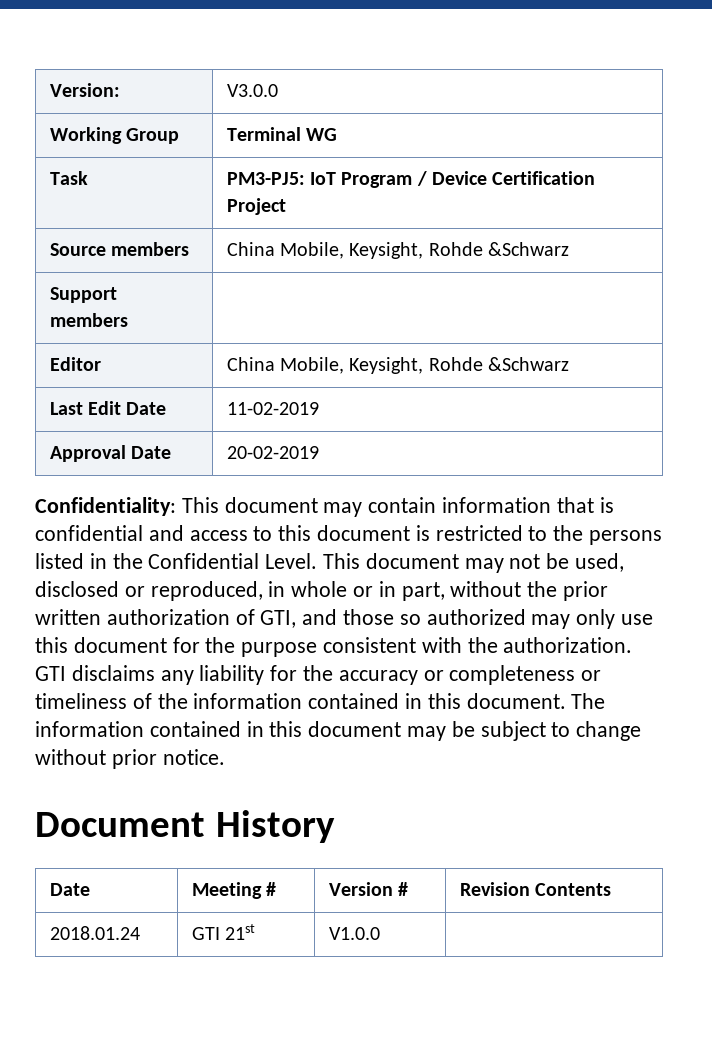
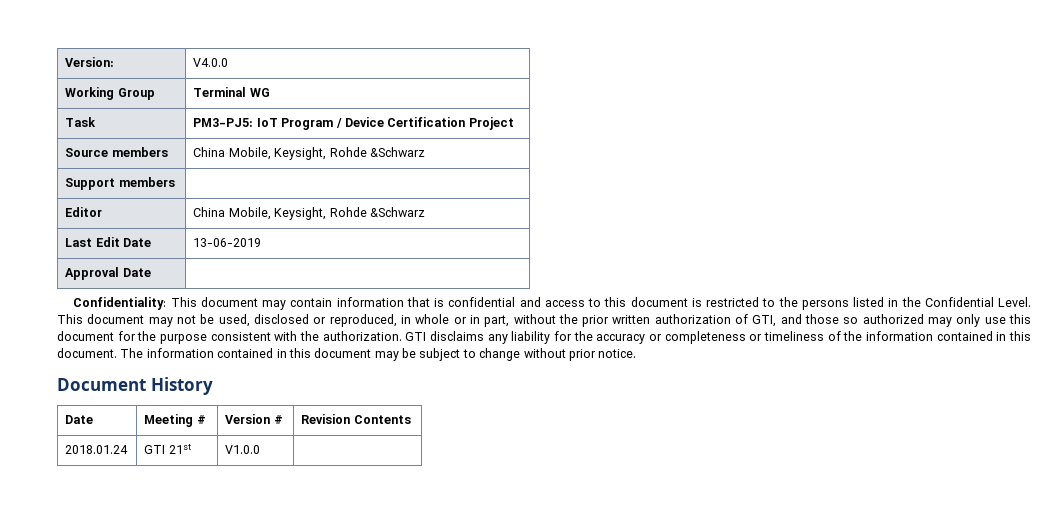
- Version: | V3.0.0
+ Version: | V4.0.0
- Last Edit Date | 11-02-2019
+ Last Edit Date | 13-06-2019
- Approval Date | 20-02-2019
+ Approval Date |

